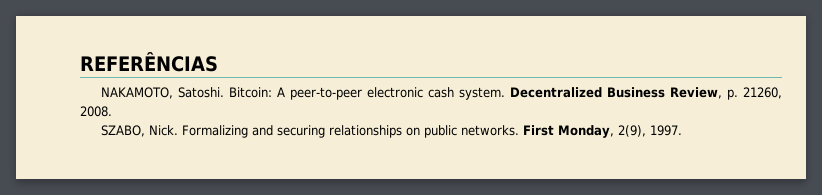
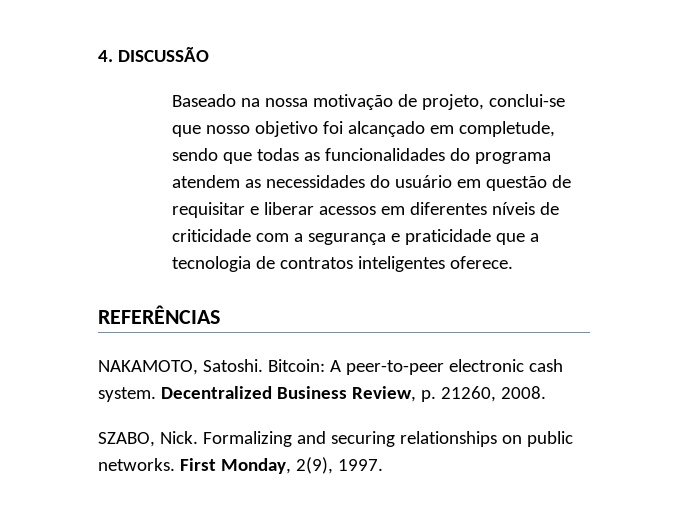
+ 4. DISCUSSÃO
+ Baseado na nossa motivação de projeto, conclui-se que nosso objetivo foi alcançado em completude, sendo que todas as funcionalidades do programa atendem as necessidades do usuário em questão de requisitar e liberar acessos em diferentes níveis de criticidade com a segurança e praticidade que a tecnologia de contratos inteligentes oferece.

